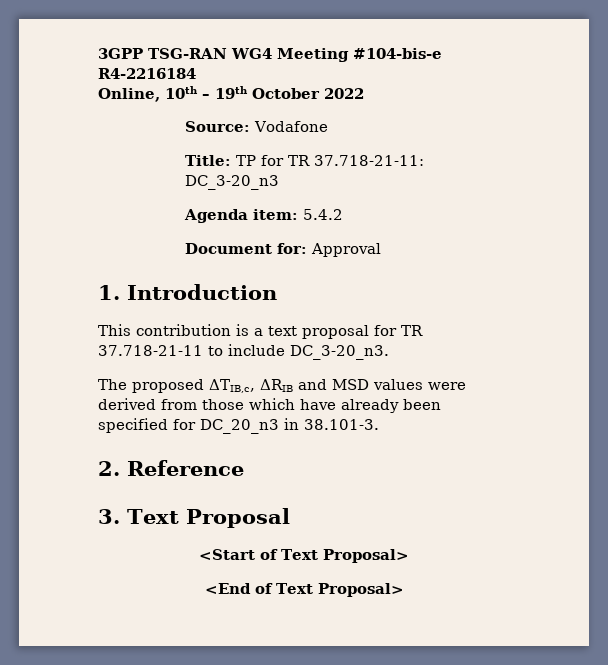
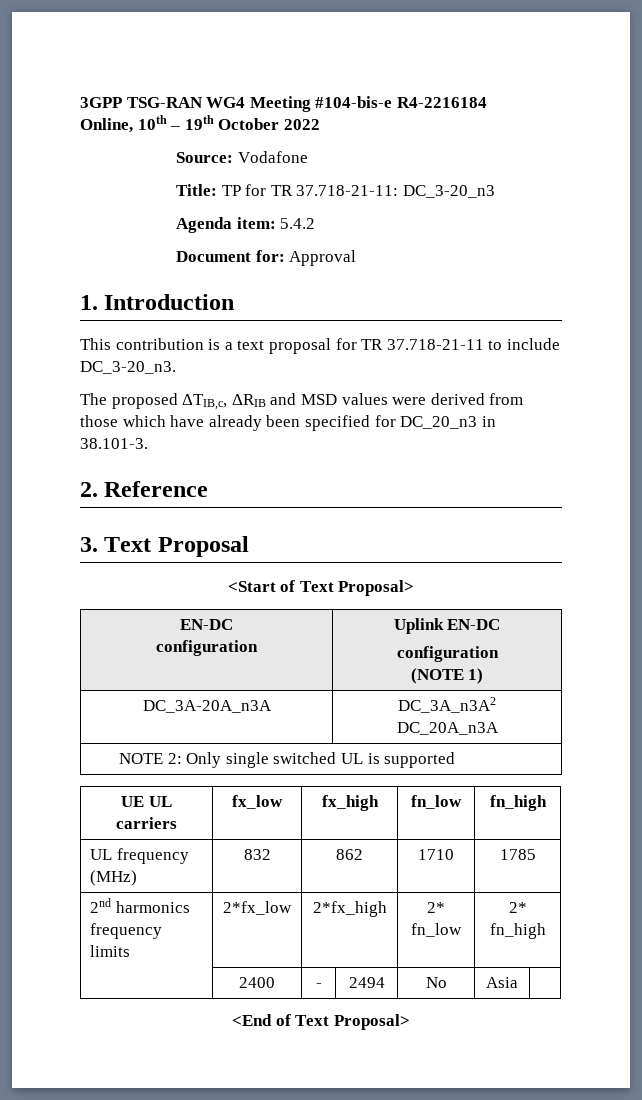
  <Start of Text Proposal>
+ EN-DC
+ configuration | Uplink EN-DC
+ configuration
+ (NOTE 1)
+ DC_3A-20A_n3A | DC_3A_n3A2
+ DC_20A_n3A
+ NOTE 2: Only single switched UL is supported
+ UE UL carriers | fx_low | fx_high | fn_low | fn_high
+ UL frequency (MHz) | 832 | 862 | 1710 | 1785
+ 2nd harmonics frequency limits | 2*fx_low | 2*fx_high | 2* fn_low | 2* fn_high
+ | 2400 | - | 2494 | No | Asia |

